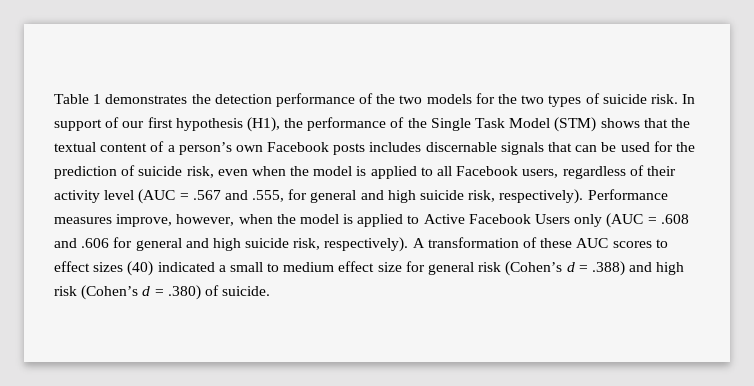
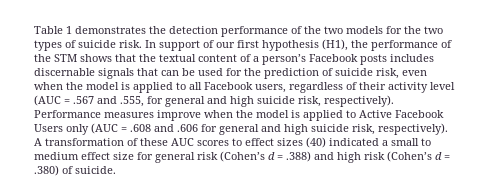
- In support of our first hypothesis (H1), the performance of the Single Task Model (STM) shows that the textual content of a person’s own Facebook posts includes discernable signals that can be used for the prediction of suicide risk, even when the model is applied to all Facebook users, regardless of their activity level (AUC = .567 and .555, for general and high suicide risk, respectively).
+ In support of our first hypothesis (H1), the performance of the STM shows that the textual content of a person’s Facebook posts includes discernable signals that can be used for the prediction of suicide risk, even when the model is applied to all Facebook users, regardless of their activity level (AUC = .567 and .555, for general and high suicide risk, respectively).
- Performance measures improve, however, when the model is applied to Active Facebook Users only (AUC = .608 and .606 for general and high suicide risk, respectively).
+ Performance measures improve when the model is applied to Active Facebook Users only (AUC = .608 and .606 for general and high suicide risk, respectively).

